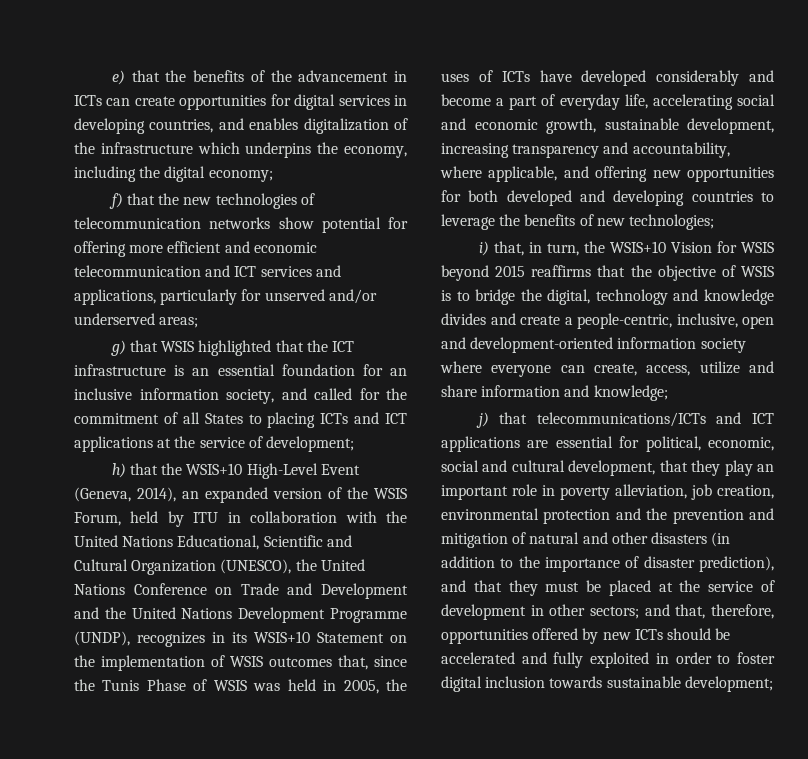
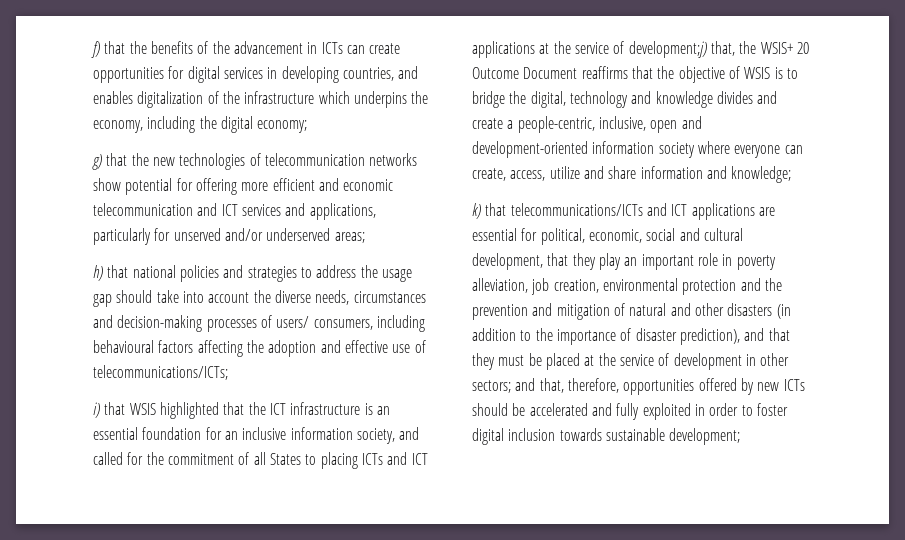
- e) that the benefits of the advancement in ICTs can create opportunities for digital services in developing countries, and enables digitalization of the infrastructure which underpins the economy, including the digital economy;
+ f) that the benefits of the advancement in ICTs can create opportunities for digital services in developing countries, and enables digitalization of the infrastructure which underpins the economy, including the digital economy;
- f) that the new technologies of telecommunication networks show potential for offering more efficient and economic telecommunication and ICT services and applications, particularly for unserved and/or underserved areas;
+ g) that the new technologies of telecommunication networks show potential for offering more efficient and economic telecommunication and ICT services and applications, particularly for unserved and/or underserved areas;
- g) that WSIS highlighted that the ICT infrastructure is an essential foundation for an inclusive information society, and called for the commitment of all States to placing ICTs and ICT applications at the service of development;
- h) that the WSIS+10 High-Level Event (Geneva, 2014), an expanded version of the WSIS Forum, held by ITU in collaboration with the United Nations Educational, Scientific and Cultural Organization (UNESCO), the United Nations Conference on Trade and Development and the United Nations Development Programme (UNDP), recognizes in its WSIS+10 Statement on the implementation of WSIS outcomes that, since the Tunis Phase of WSIS was held in 2005, the uses of ICTs have developed considerably and become a part of everyday life, accelerating social and economic growth, sustainable development, increasing transparency and accountability, where applicable, and offering new opportunities for both developed and developing countries to leverage the benefits of new technologies;
- i) that, in turn, the WSIS+10 Vision for WSIS beyond 2015 reaffirms that the objective of WSIS is to bridge the digital, technology and knowledge divides and create a people-centric, inclusive, open and development-oriented information society where everyone can create, access, utilize and share information and knowledge;
+ h) that national policies and strategies to address the usage gap should take into account the diverse needs, circumstances and decision-making processes of users/ consumers, including behavioural factors affecting the adoption and effective use of telecommunications/ICTs;
+ i) that WSIS highlighted that the ICT infrastructure is an essential foundation for an inclusive information society, and called for the commitment of all States to placing ICTs and ICT applications at the service of development;j) that, the WSIS+ 20 Outcome Document reaffirms that the objective of WSIS is to bridge the digital, technology and knowledge divides and create a people-centric, inclusive, open and development-oriented information society where everyone can create, access, utilize and share information and knowledge;
- j) that telecommunications/ICTs and ICT applications are essential for political, economic, social and cultural development, that they play an important role in poverty alleviation, job creation, environmental protection and the prevention and mitigation of natural and other disasters (in addition to the importance of disaster prediction), and that they must be placed at the service of development in other sectors;
+ k) that telecommunications/ICTs and ICT applications are essential for political, economic, social and cultural development, that they play an important role in poverty alleviation, job creation, environmental protection and the prevention and mitigation of natural and other disasters (in addition to the importance of disaster prediction), and that they must be placed at the service of development in other sectors;

